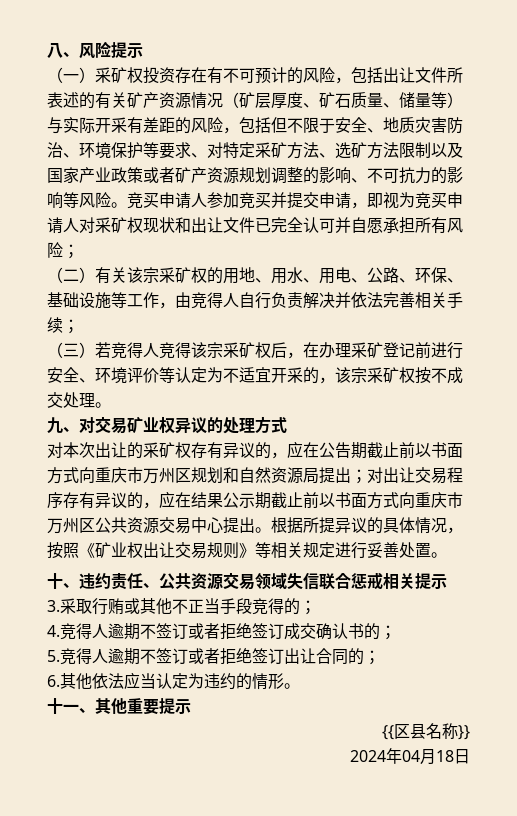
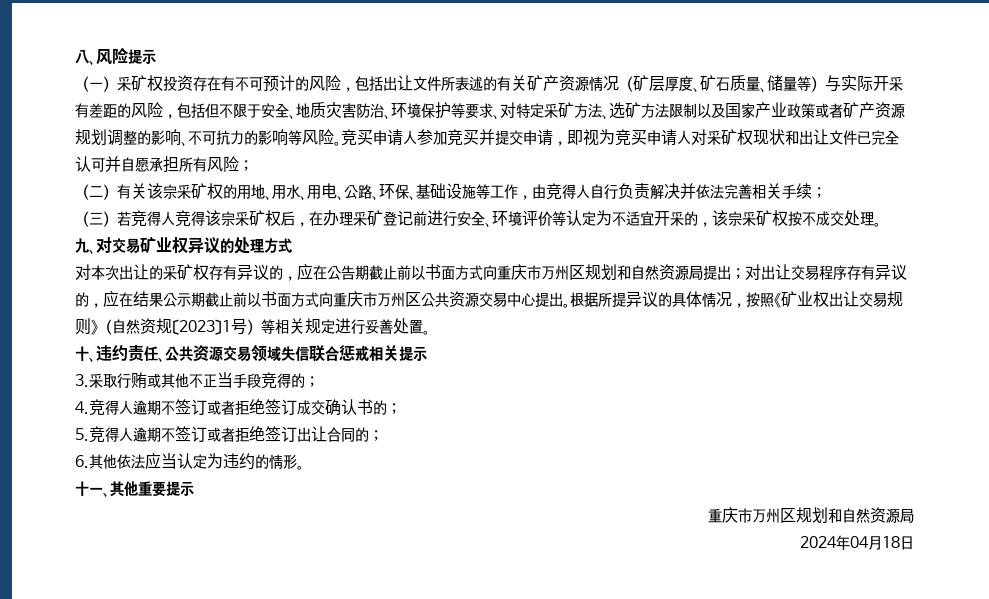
- 根据所提异议的具体情况，按照《矿业权出让交易规则》等相关规定进行妥善处置。
+ 根据所提异议的具体情况，按照《矿业权出让交易规则》（自然资规〔2023〕1号）等相关规定进行妥善处置。
  十一、其他重要提示
- {{区县名称}}
+ 重庆市万州区规划和自然资源局

